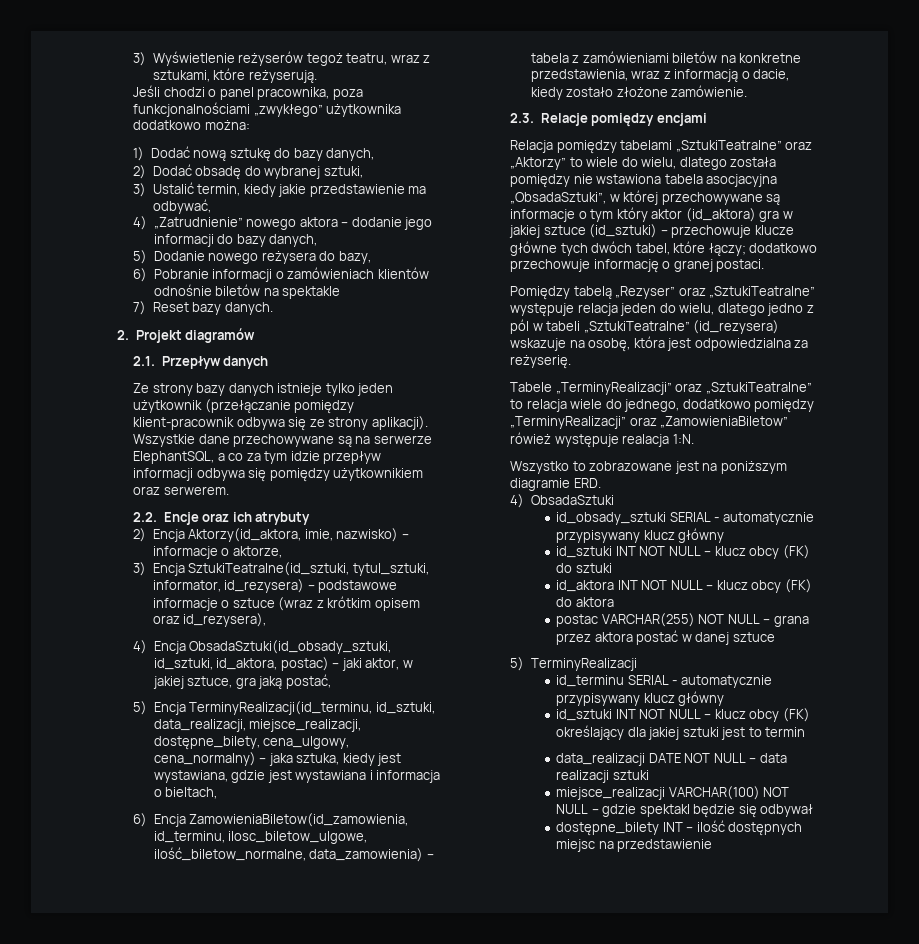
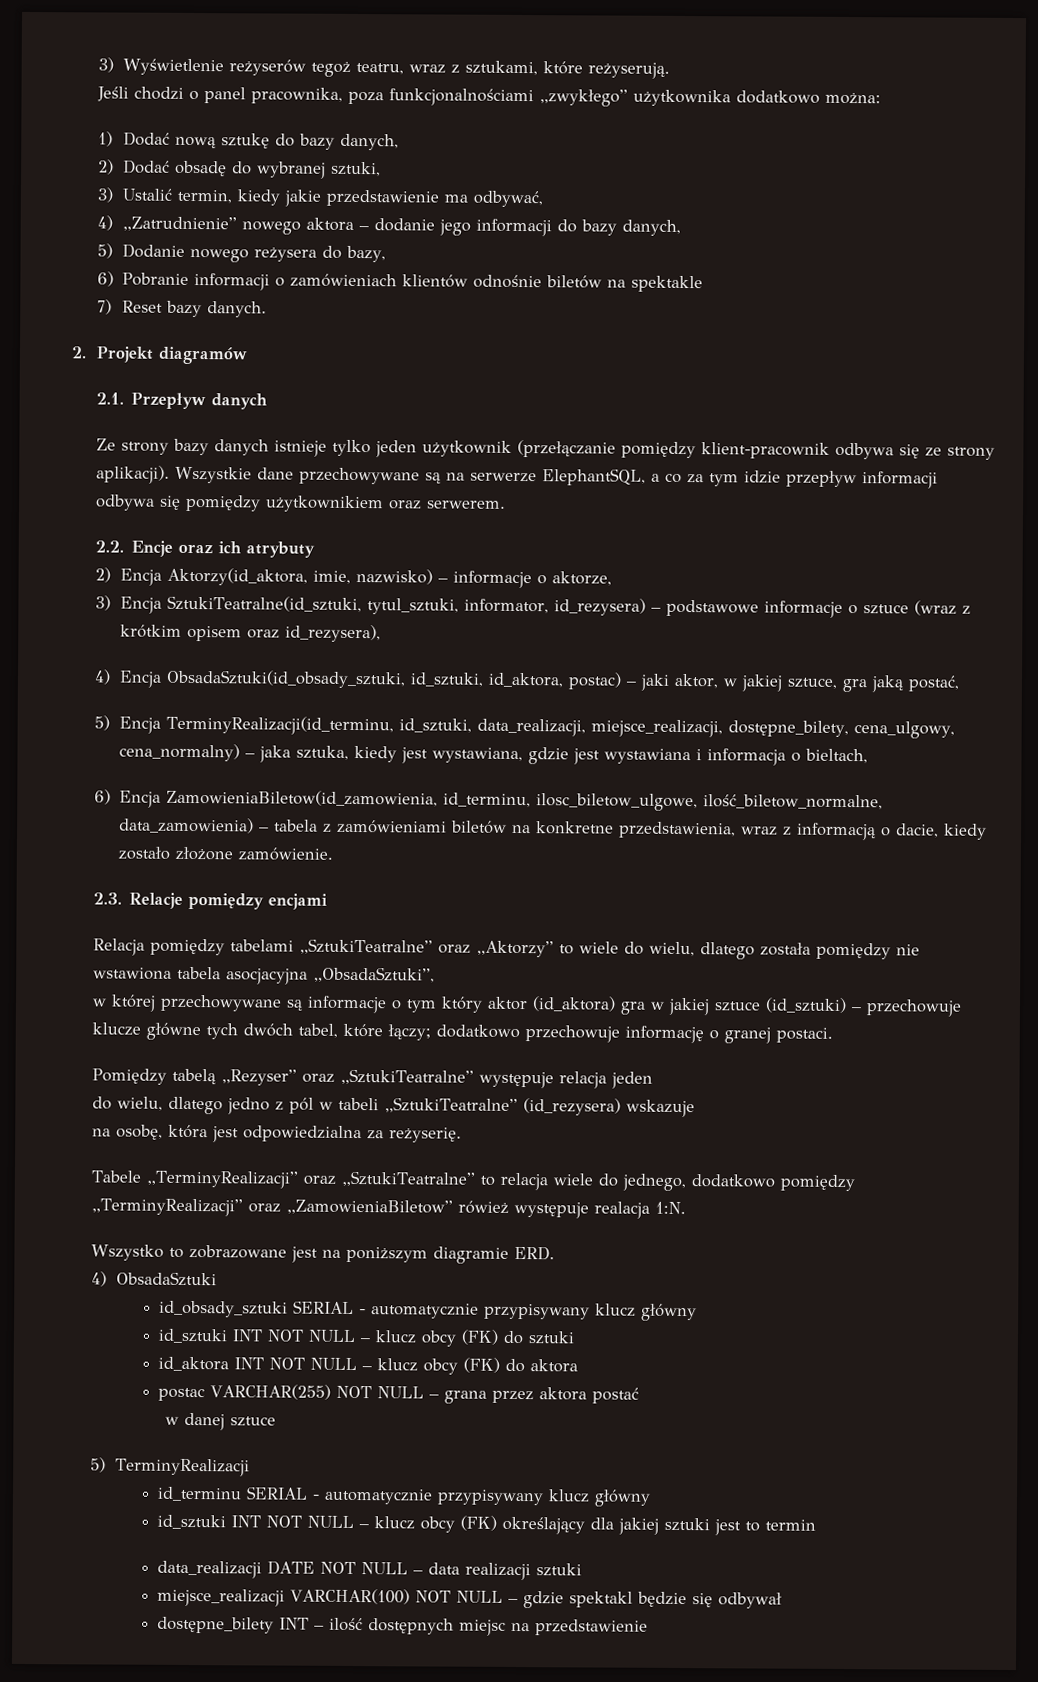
- Relacja pomiędzy tabelami „SztukiTeatralne” oraz „Aktorzy” to wiele do wielu, dlatego została pomiędzy nie wstawiona tabela asocjacyjna „ObsadaSztuki”, w której przechowywane są informacje o tym który aktor (id_aktora) gra w jakiej sztuce (id_sztuki) – przechowuje klucze główne tych dwóch tabel, które łączy; dodatkowo przechowuje informację o granej postaci.
+ Relacja pomiędzy tabelami „SztukiTeatralne” oraz „Aktorzy” to wiele do wielu, dlatego została pomiędzy nie wstawiona tabela asocjacyjna „ObsadaSztuki”,
+ w której przechowywane są informacje o tym który aktor (id_aktora) gra w jakiej sztuce (id_sztuki) – przechowuje klucze główne tych dwóch tabel, które łączy; dodatkowo przechowuje informację o granej postaci.
- Pomiędzy tabelą „Rezyser” oraz „SztukiTeatralne” występuje relacja jeden do wielu, dlatego jedno z pól w tabeli „SztukiTeatralne” (id_rezysera) wskazuje na osobę, która jest odpowiedzialna za reżyserię.
+ Pomiędzy tabelą „Rezyser” oraz „SztukiTeatralne” występuje relacja jeden
+ do wielu, dlatego jedno z pól w tabeli „SztukiTeatralne” (id_rezysera) wskazuje
+ na osobę, która jest odpowiedzialna za reżyserię.
- postac VARCHAR(255) NOT NULL – grana przez aktora postać w danej sztuce
+ postac VARCHAR(255) NOT NULL – grana przez aktora postać
+ w danej sztuce

